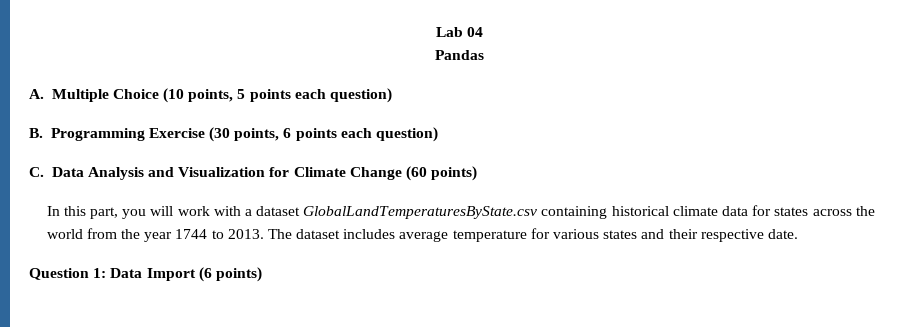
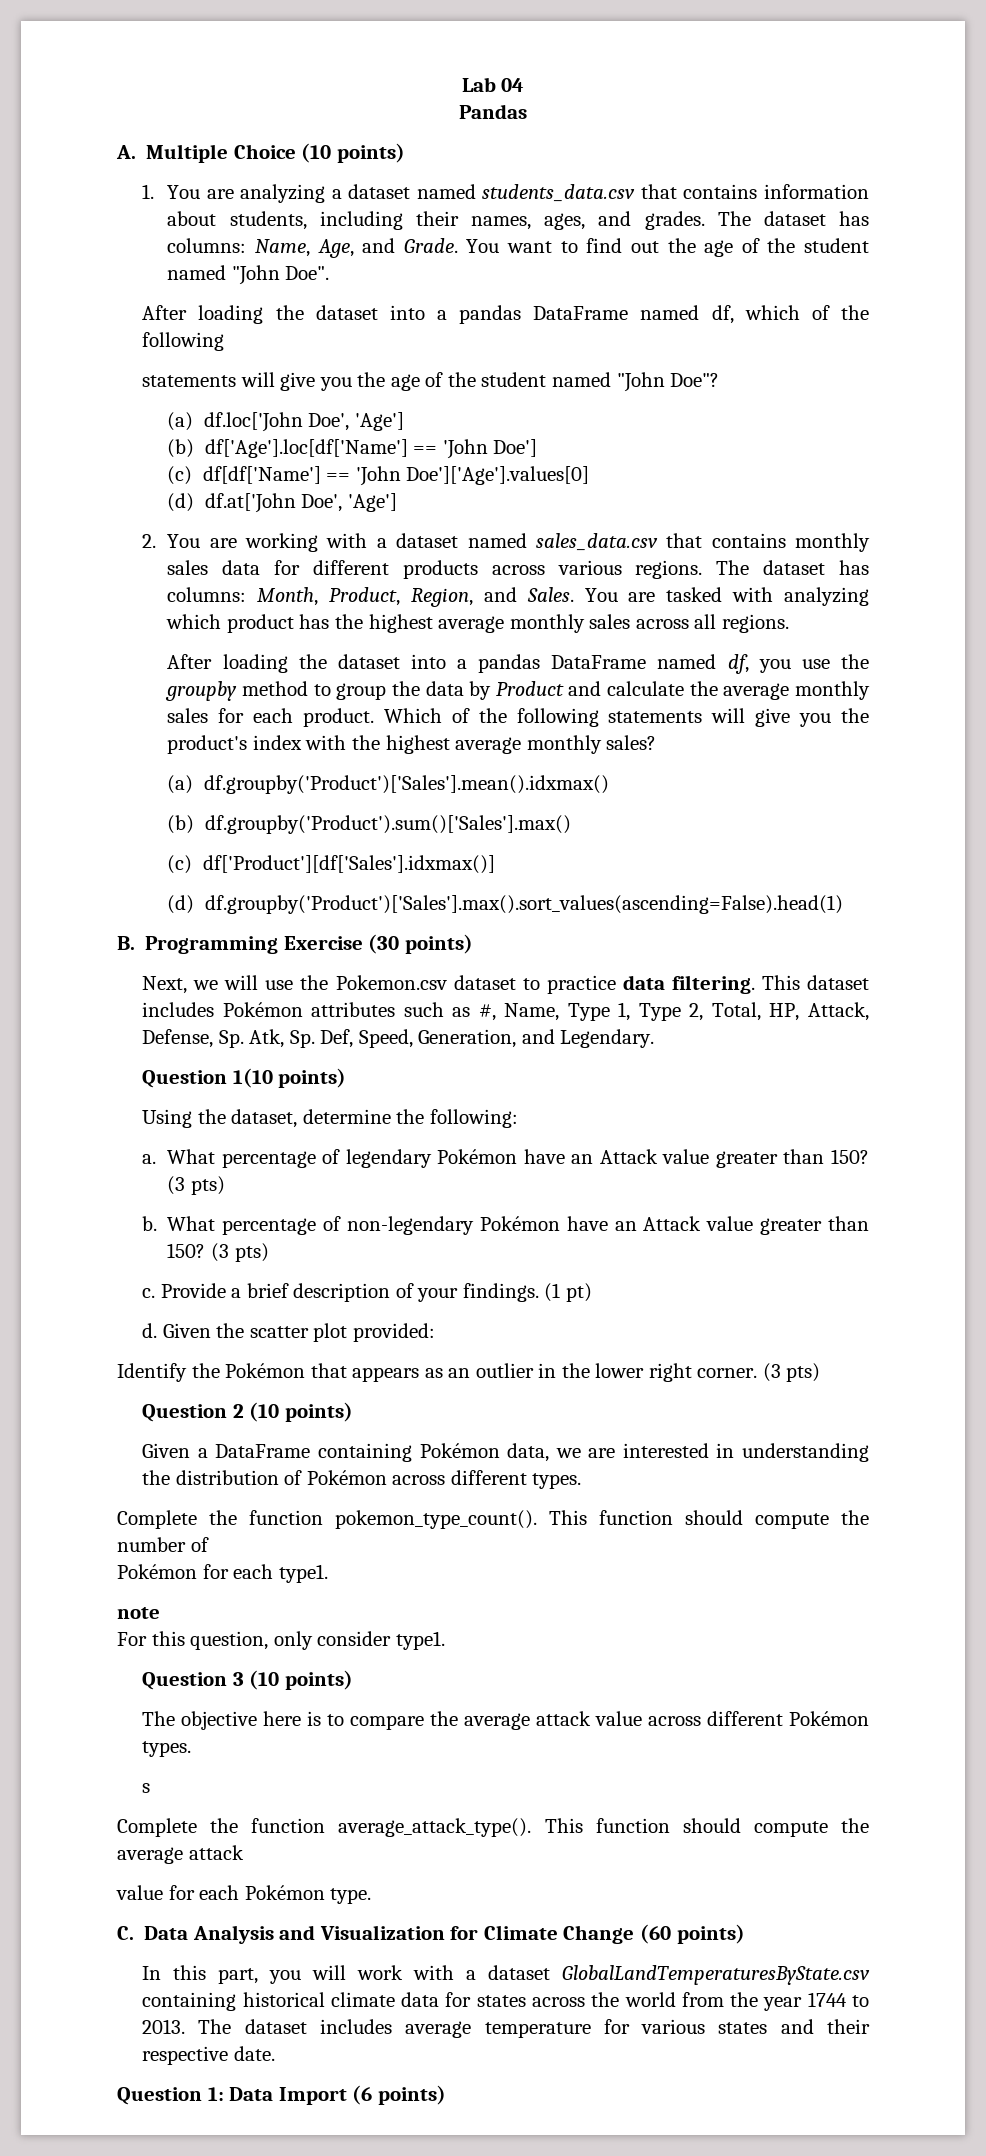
- A. Multiple Choice (10 points, 5 points each question)
- B. Programming Exercise (30 points, 6 points each question)
+ A. Multiple Choice (10 points)
+ 1. You are analyzing a dataset named students_data.csv that contains information about students, including their names, ages, and grades. The dataset has columns: Name, Age, and Grade. You want to find out the age of the student named "John Doe".
+ After loading the dataset into a pandas DataFrame named df, which of the following
+ statements will give you the age of the student named "John Doe"?
+ (a) df.loc['John Doe', 'Age']
+ (b) df['Age'].loc[df['Name'] == 'John Doe']
+ (c) df[df['Name'] == 'John Doe']['Age'].values[0]
+ (d) df.at['John Doe', 'Age']
+ 2. You are working with a dataset named sales_data.csv that contains monthly sales data for different products across various regions. The dataset has columns: Month, Product, Region, and Sales. You are tasked with analyzing which product has the highest average monthly sales across all regions.
+ After loading the dataset into a pandas DataFrame named df, you use the groupby method to group the data by Product and calculate the average monthly sales for each product. Which of the following statements will give you the product's index with the highest average monthly sales?
+ (a) df.groupby('Product')['Sales'].mean().idxmax()
+ (b) df.groupby('Product').sum()['Sales'].max()
+ (c) df['Product'][df['Sales'].idxmax()]
+ (d) df.groupby('Product')['Sales'].max().sort_values(ascending=False).head(1)
+ B. Programming Exercise (30 points)
+ Next, we will use the Pokemon.csv dataset to practice data filtering. This dataset includes Pokémon attributes such as #, Name, Type 1, Type 2, Total, HP, Attack, Defense, Sp. Atk, Sp. Def, Speed, Generation, and Legendary.
+ Question 1(10 points)
+ Using the dataset, determine the following:
+ a. What percentage of legendary Pokémon have an Attack value greater than 150? (3 pts)
+ b. What percentage of non-legendary Pokémon have an Attack value greater than 150? (3 pts)
+ c. Provide a brief description of your findings. (1 pt)
+ d. Given the scatter plot provided:
+ Identify the Pokémon that appears as an outlier in the lower right corner. (3 pts)
+ Question 2 (10 points)
+ Given a DataFrame containing Pokémon data, we are interested in understanding the distribution of Pokémon across different types.
+ Complete the function pokemon_type_count(). This function should compute the number of
+ Pokémon for each type1.
+ note
+ For this question, only consider type1.
+ Question 3 (10 points)
+ The objective here is to compare the average attack value across different Pokémon types.
+ s
+ Complete the function average_attack_type(). This function should compute the average attack
+ value for each Pokémon type.

